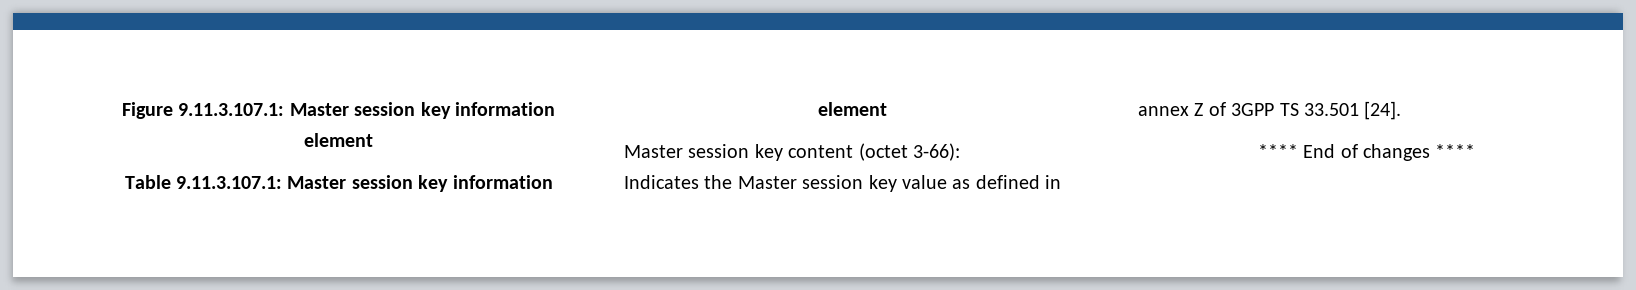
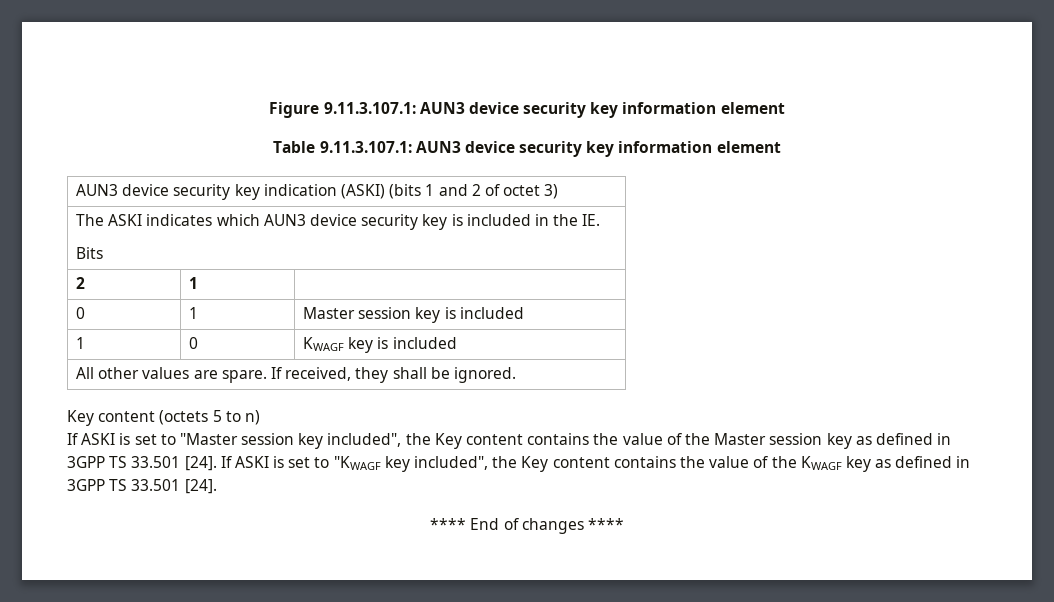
- Figure 9.11.3.107.1: Master session key information element
+ Figure 9.11.3.107.1: AUN3 device security key information element
- Table 9.11.3.107.1: Master session key information element
- Master session key content (octet 3-66):
- Indicates the Master session key value as defined in annex Z of 3GPP TS 33.501 [24].
+ Table 9.11.3.107.1: AUN3 device security key information element
+ AUN3 device security key indication (ASKI) (bits 1 and 2 of octet 3)
+ The ASKI indicates which AUN3 device security key is included in the IE.
+ Bits
+ 2 | 1 |
+ 0 | 1 | Master session key is included
+ 1 | 0 | KWAGF key is included
+ All other values are spare. If received, they shall be ignored.
+ Key content (octets 5 to n)
+ If ASKI is set to "Master session key included", the Key content contains the value of the Master session key as defined in 3GPP TS 33.501 [24]. If ASKI is set to "KWAGF key included", the Key content contains the value of the KWAGF key as defined in 3GPP TS 33.501 [24].

